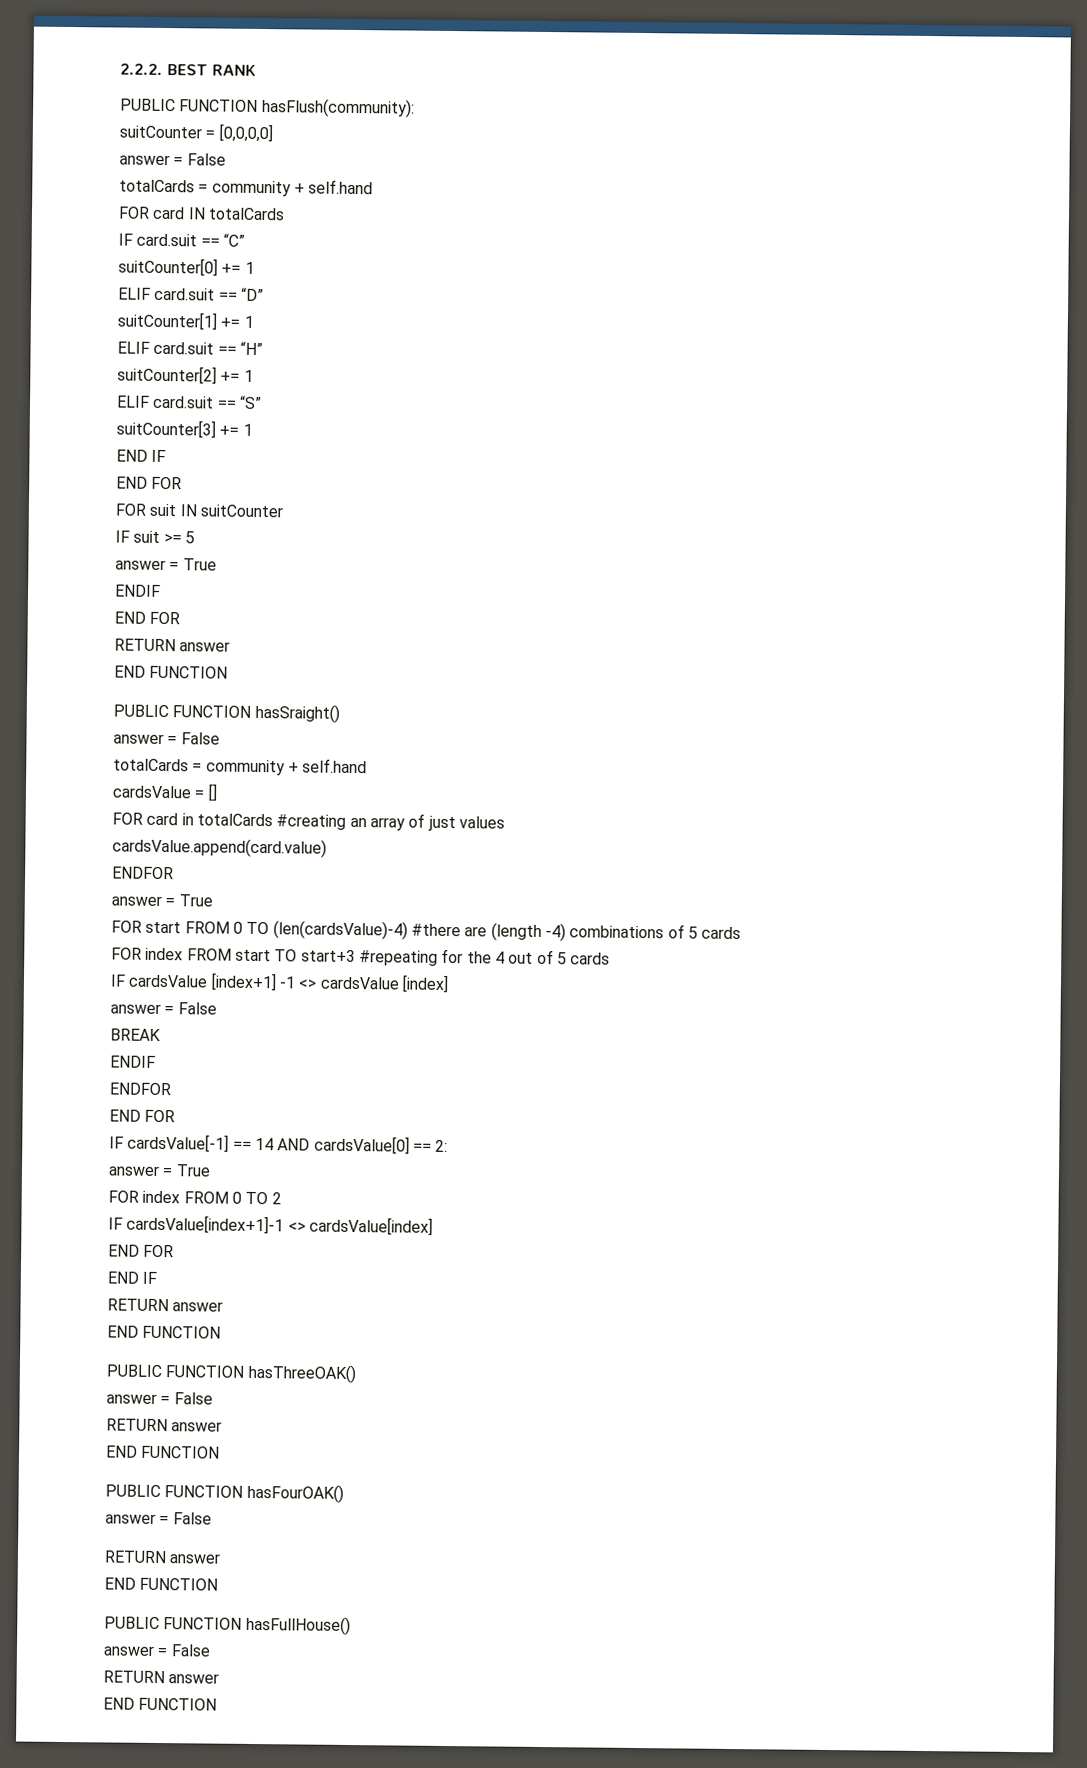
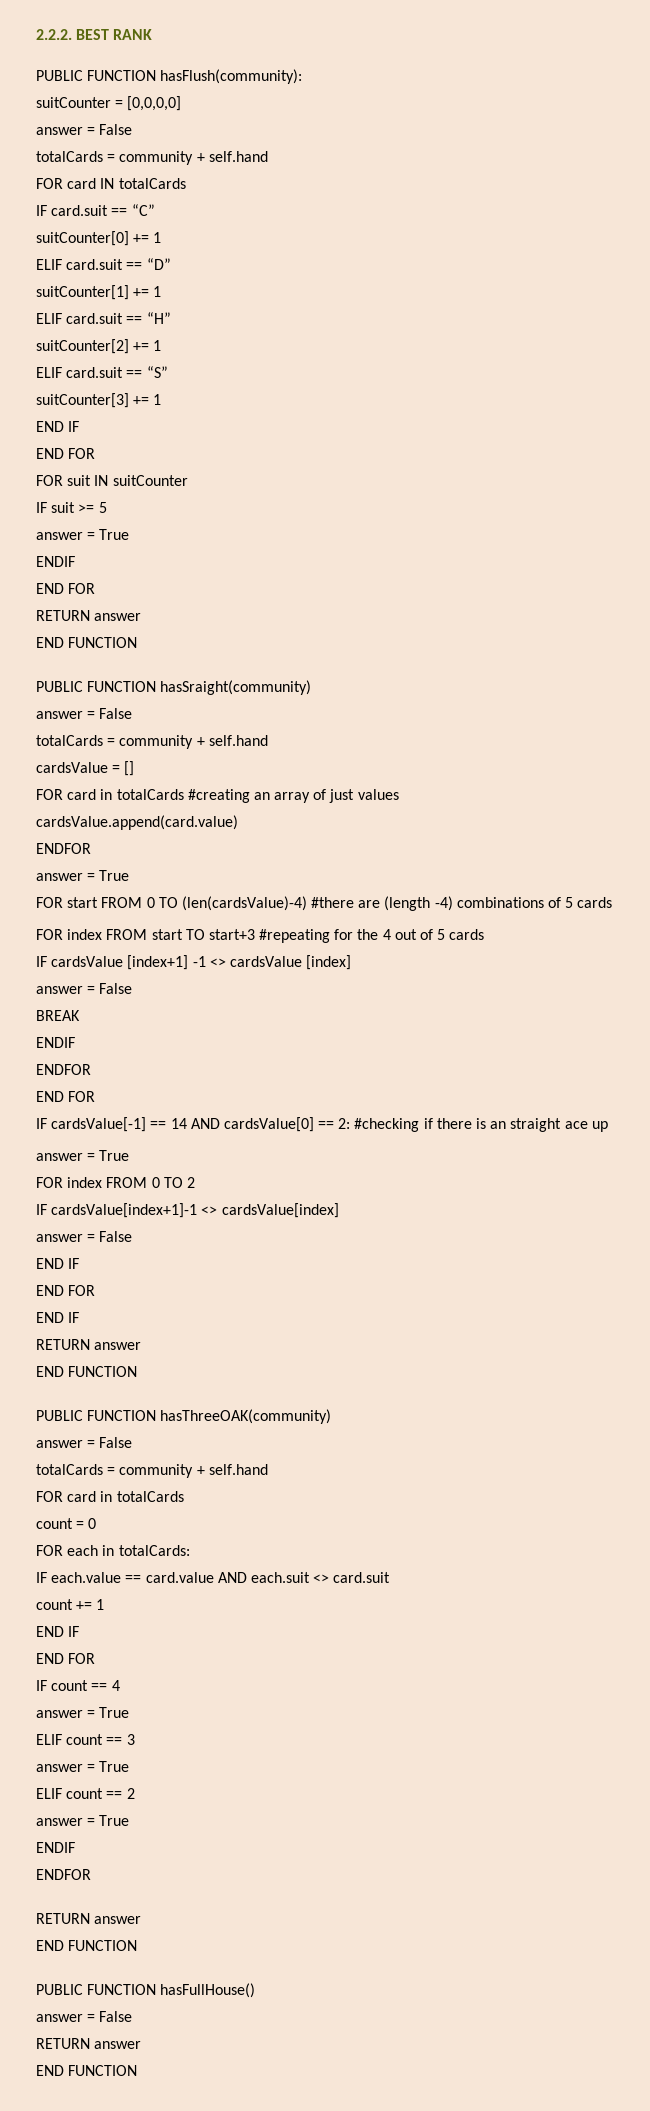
- PUBLIC FUNCTION hasSraight()
+ PUBLIC FUNCTION hasSraight(community)
- IF cardsValue[-1] == 14 AND cardsValue[0] == 2:
+ IF cardsValue[-1] == 14 AND cardsValue[0] == 2: #checking if there is an straight ace up
  IF cardsValue[index+1]-1 <> cardsValue[index]
+ answer = False
+ END IF
- PUBLIC FUNCTION hasThreeOAK()
+ PUBLIC FUNCTION hasThreeOAK(community)
  answer = False
- RETURN answer
- END FUNCTION
- PUBLIC FUNCTION hasFourOAK()
- answer = False
+ totalCards = community + self.hand
+ FOR card in totalCards
+ count = 0
+ FOR each in totalCards:
+ IF each.value == card.value AND each.suit <> card.suit
+ count += 1
+ END IF
+ END FOR
+ IF count == 4
+ answer = True
+ ELIF count == 3
+ answer = True
+ ELIF count == 2
+ answer = True
+ ENDIF
+ ENDFOR

